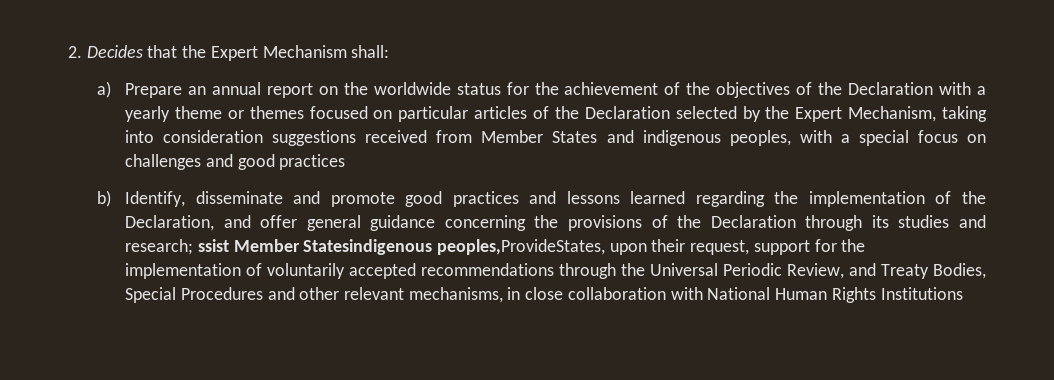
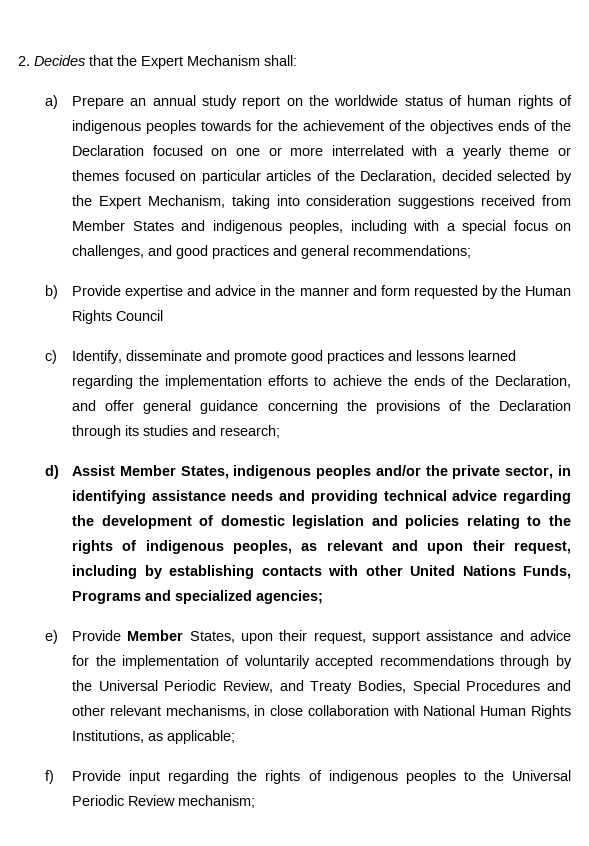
- a) Prepare an annual report on the worldwide status for the achievement of the objectives of the Declaration with a yearly theme or themes focused on particular articles of the Declaration selected by the Expert Mechanism, taking into consideration suggestions received from Member States and indigenous peoples, with a special focus on challenges and good practices
- b) Identify, disseminate and promote good practices and lessons learned regarding the implementation of the Declaration, and offer general guidance concerning the provisions of the Declaration through its studies and research; ssist Member Statesindigenous peoples,ProvideStates, upon their request, support for the implementation of voluntarily accepted recommendations through the Universal Periodic Review, and Treaty Bodies, Special Procedures and other relevant mechanisms, in close collaboration with National Human Rights Institutions
+ a) Prepare an annual study report on the worldwide status of human rights of indigenous peoples towards for the achievement of the objectives ends of the Declaration focused on one or more interrelated with a yearly theme or themes focused on particular articles of the Declaration, decided selected by the Expert Mechanism, taking into consideration suggestions received from Member States and indigenous peoples, including with a special focus on challenges, and good practices and general recommendations;
+ b) Provide expertise and advice in the manner and form requested by the Human Rights Council
+ c) Identify, disseminate and promote good practices and lessons learned regarding the implementation efforts to achieve the ends of the Declaration, and offer general guidance concerning the provisions of the Declaration through its studies and research;
+ d) Assist Member States, indigenous peoples and/or the private sector, in identifying assistance needs and providing technical advice regarding the development of domestic legislation and policies relating to the rights of indigenous peoples, as relevant and upon their request, including by establishing contacts with other United Nations Funds, Programs and specialized agencies;
+ e) Provide Member States, upon their request, support assistance and advice for the implementation of voluntarily accepted recommendations through by the Universal Periodic Review, and Treaty Bodies, Special Procedures and other relevant mechanisms, in close collaboration with National Human Rights Institutions, as applicable;
+ f) Provide input regarding the rights of indigenous peoples to the Universal Periodic Review mechanism;

